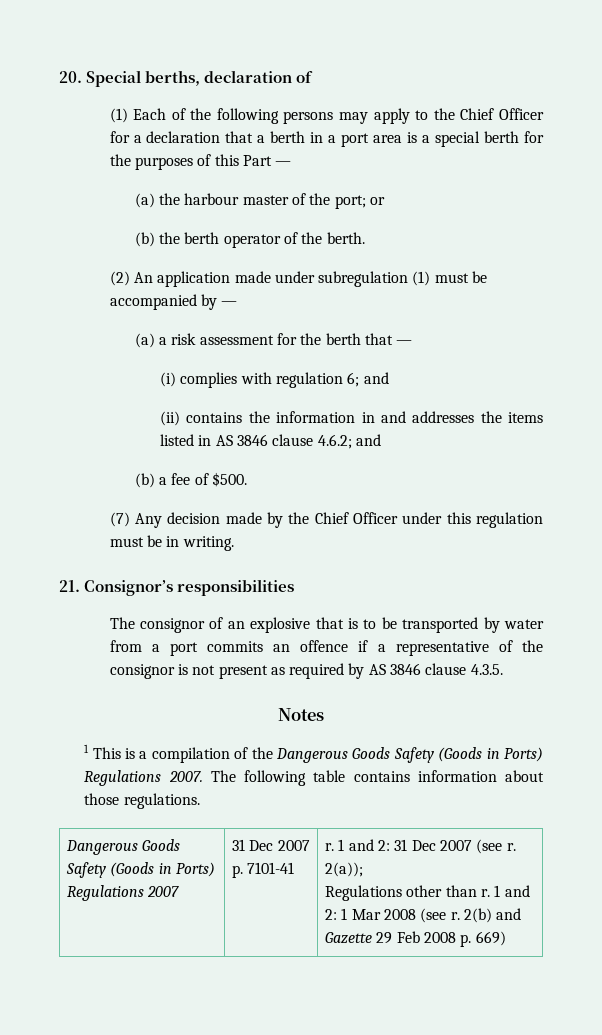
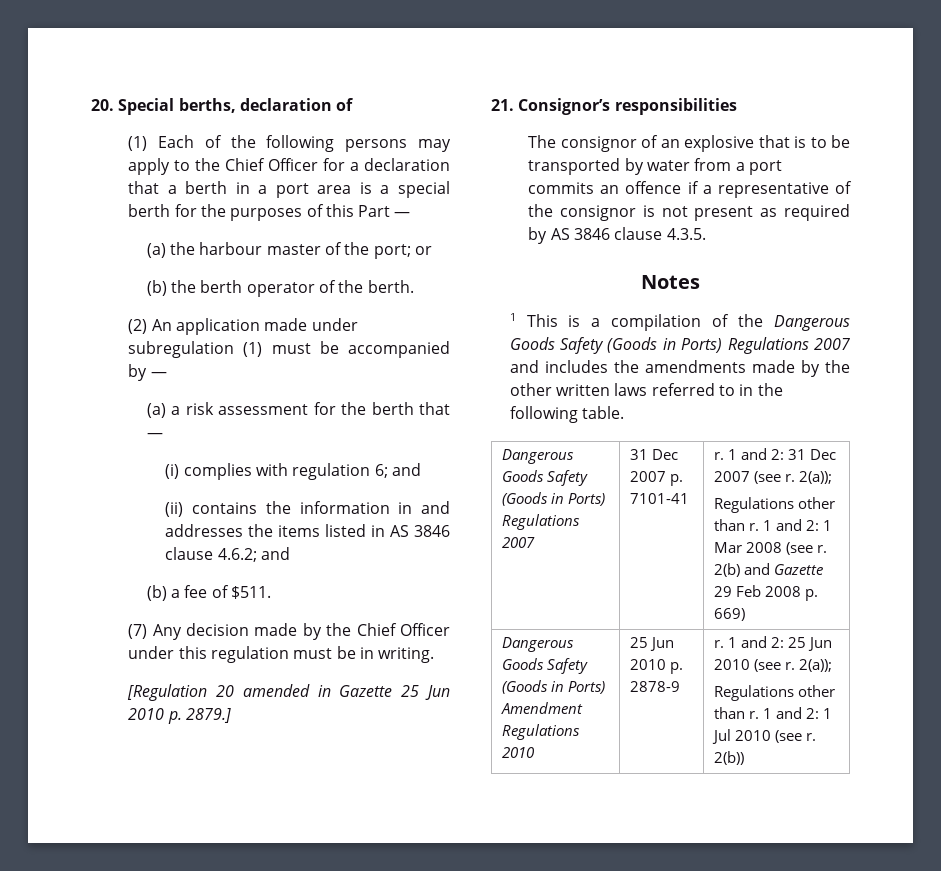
- (b) a fee of $500.
+ (b) a fee of $511.
+ [Regulation 20 amended in Gazette 25 Jun 2010 p. 2879.]
- 1 This is a compilation of the Dangerous Goods Safety (Goods in Ports) Regulations 2007. The following table contains information about those regulations.
+ 1 This is a compilation of the Dangerous Goods Safety (Goods in Ports) Regulations 2007 and includes the amendments made by the other written laws referred to in the following table.
+ Dangerous Goods Safety (Goods in Ports) Amendment Regulations 2010 | 25 Jun 2010 p. 2878-9 | r. 1 and 2: 25 Jun 2010 (see r. 2(a));
+ Regulations other than r. 1 and 2: 1 Jul 2010 (see r. 2(b))

